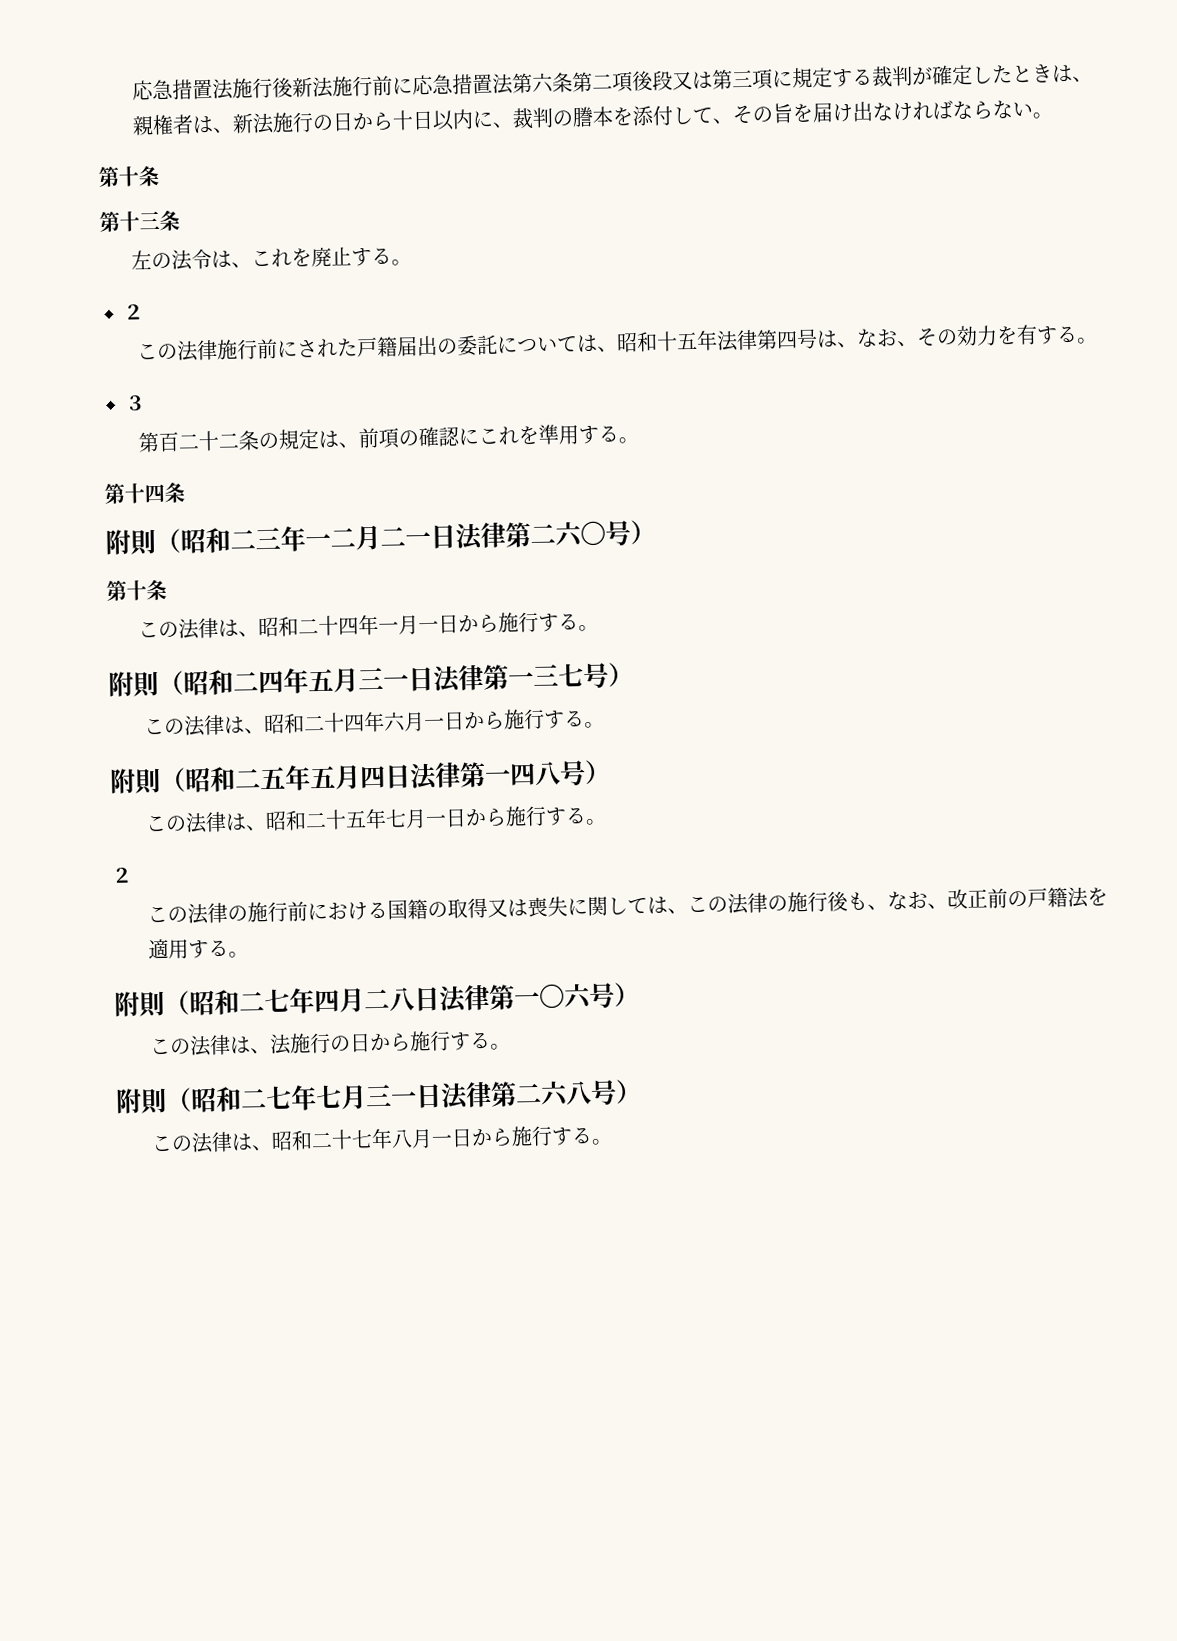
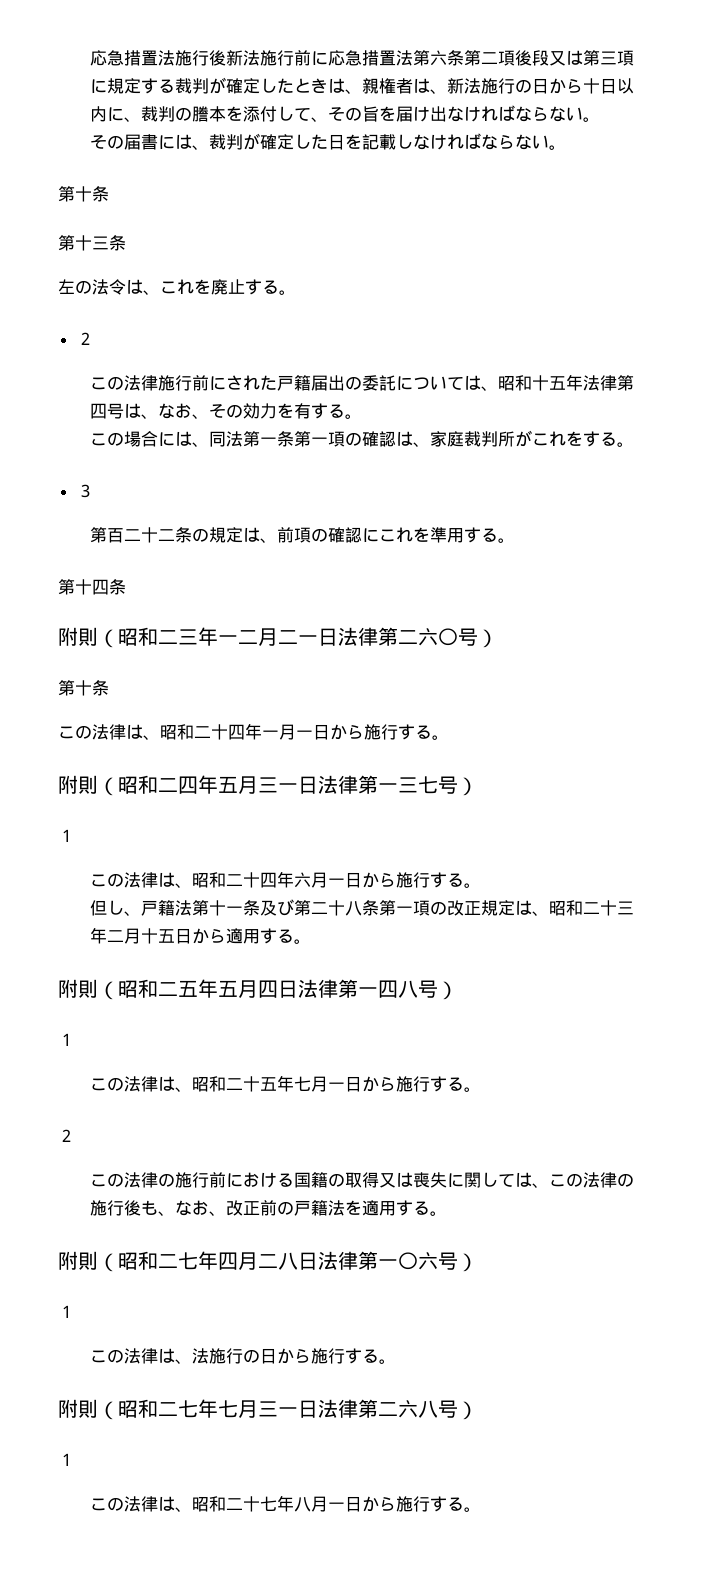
+ その届書には、裁判が確定した日を記載しなければならない。
+ この場合には、同法第一条第一項の確認は、家庭裁判所がこれをする。
  附則（昭和二四年五月三一日法律第一三七号）
+ １
+ 但し、戸籍法第十一条及び第二十八条第一項の改正規定は、昭和二十三年二月十五日から適用する。
  附則（昭和二五年五月四日法律第一四八号）
+ １
  附則（昭和二七年四月二八日法律第一〇六号）
+ １
  附則（昭和二七年七月三一日法律第二六八号）
+ １

